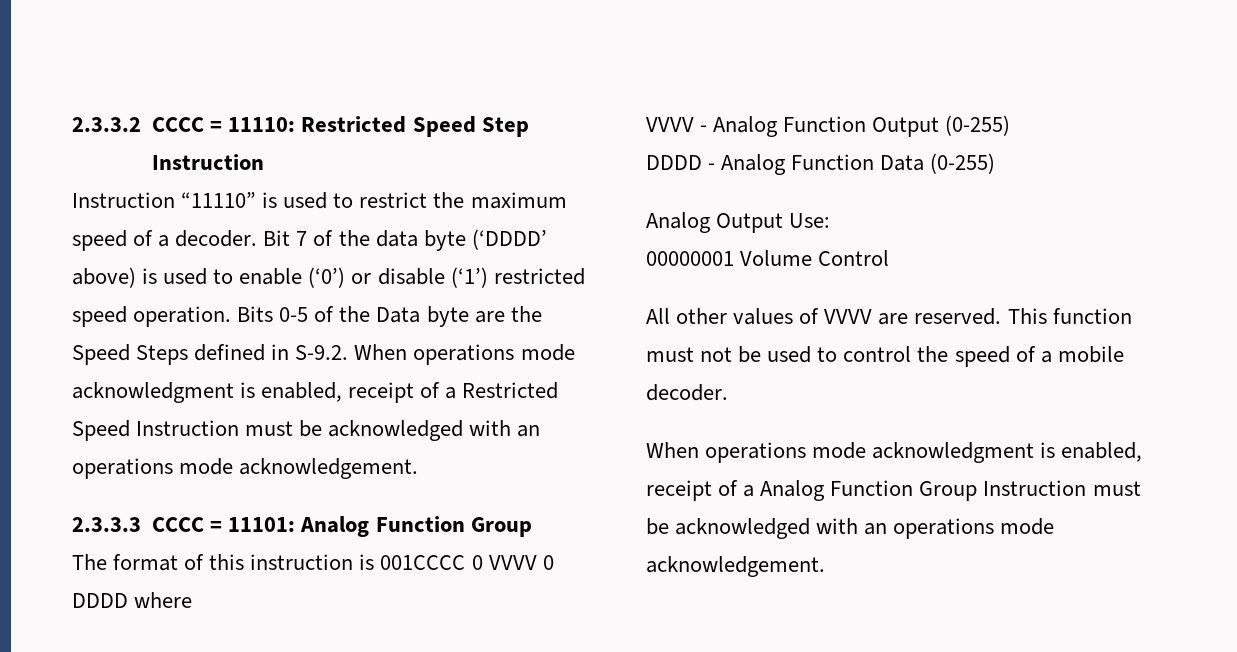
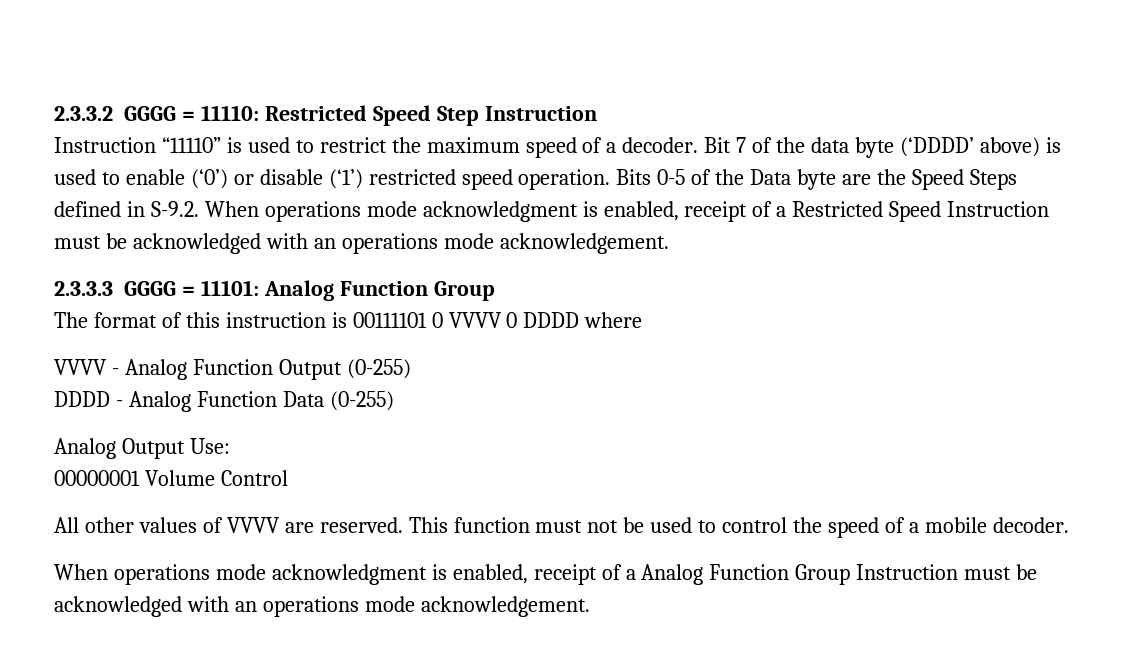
- 2.3.3.2 CCCC = 11110: Restricted Speed Step Instruction
+ 2.3.3.2 GGGG = 11110: Restricted Speed Step Instruction
- 2.3.3.3 CCCC = 11101: Analog Function Group
+ 2.3.3.3 GGGG = 11101: Analog Function Group
- The format of this instruction is 001CCCC 0 VVVV 0 DDDD where
+ The format of this instruction is 00111101 0 VVVV 0 DDDD where

